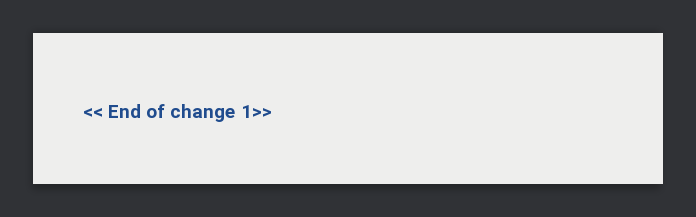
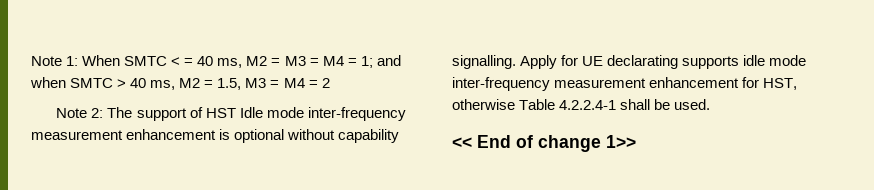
+ Note 1: When SMTC < = 40 ms, M2 = M3 = M4 = 1; and when SMTC > 40 ms, M2 = 1.5, M3 = M4 = 2
+ Note 2: The support of HST Idle mode inter-frequency measurement enhancement is optional without capability signalling. Apply for UE declarating supports idle mode inter-frequency measurement enhancement for HST, otherwise Table 4.2.2.4-1 shall be used.

